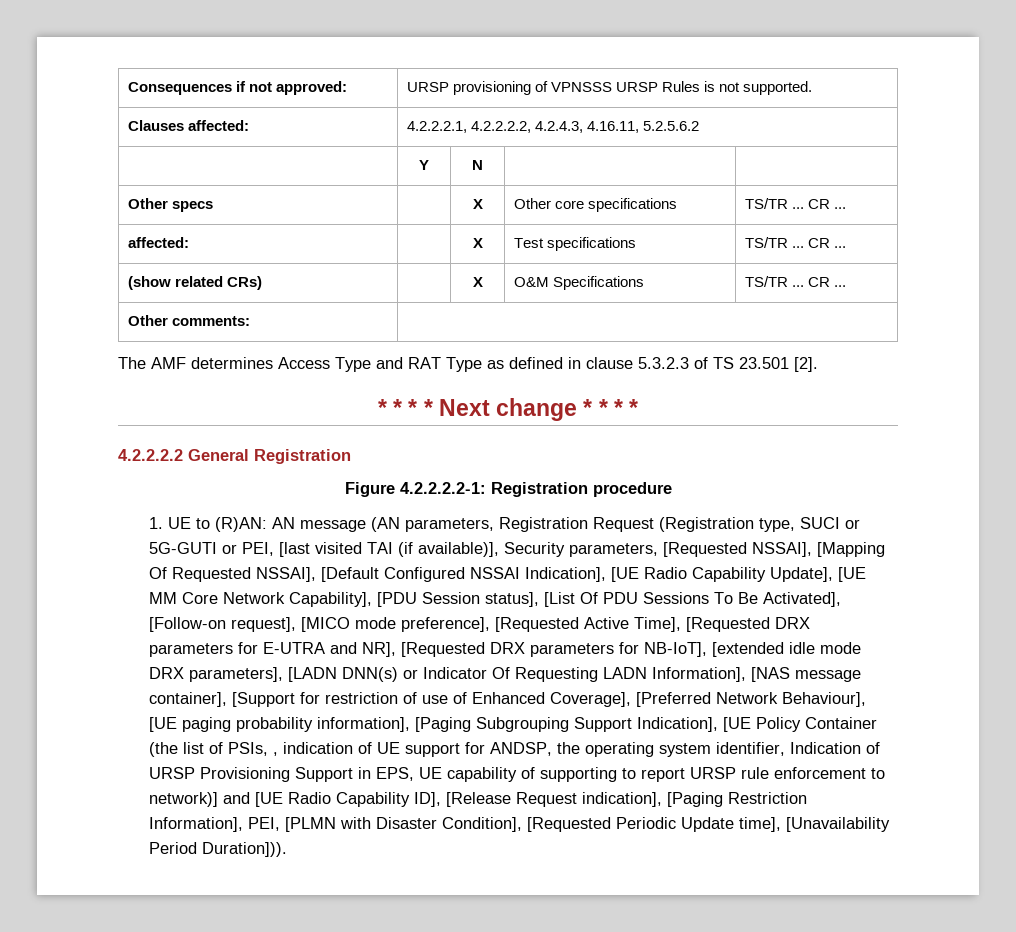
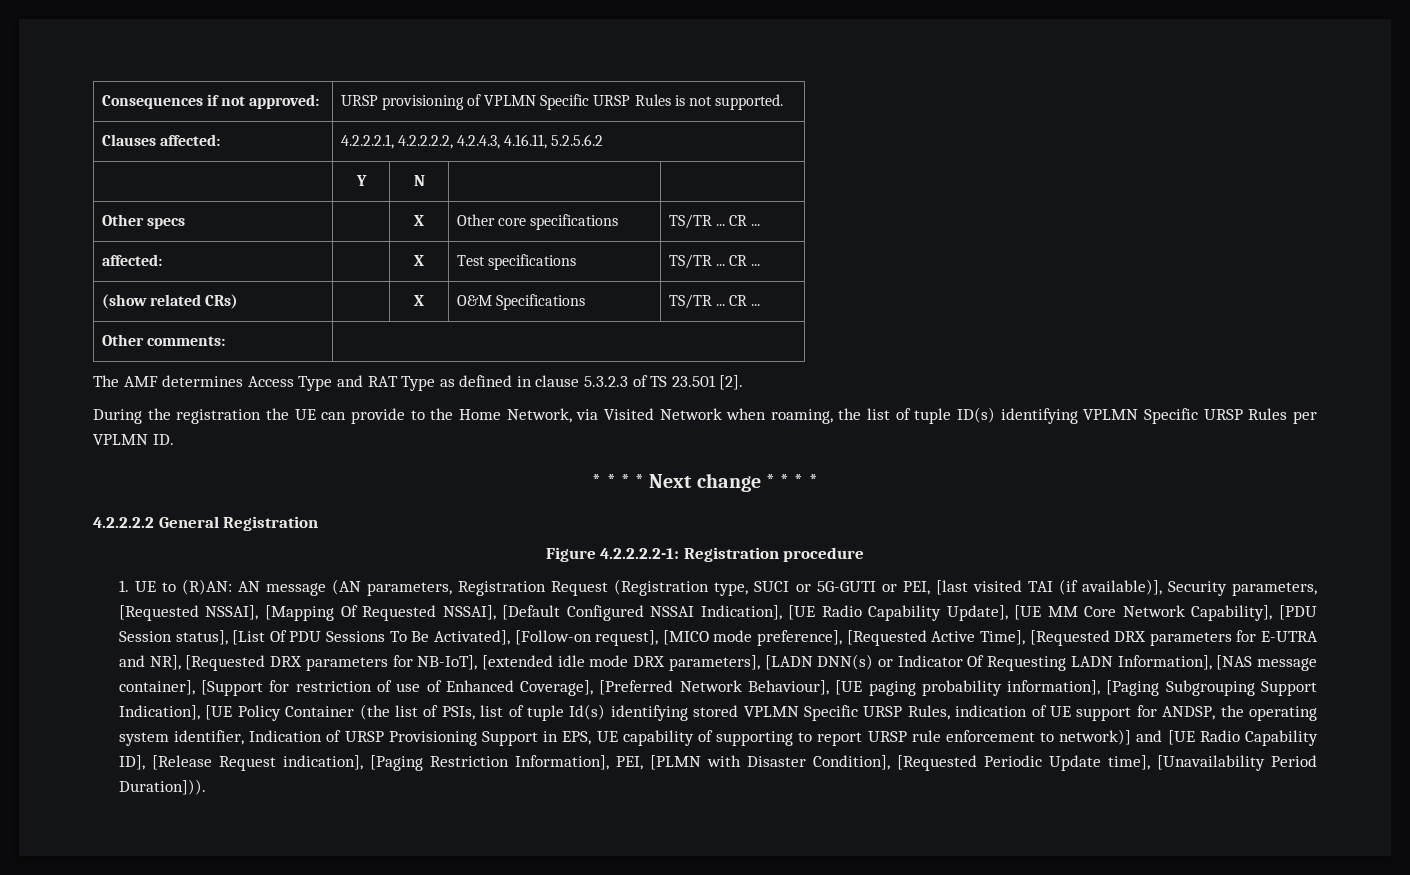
- Consequences if not approved: | URSP provisioning of VPNSSS URSP Rules is not supported.
+ Consequences if not approved: | URSP provisioning of VPLMN Specific URSP Rules is not supported.
+ During the registration the UE can provide to the Home Network, via Visited Network when roaming, the list of tuple ID(s) identifying VPLMN Specific URSP Rules per VPLMN ID.
- AN message (AN parameters, Registration Request (Registration type, SUCI or 5G-GUTI or PEI, [last visited TAI (if available)], Security parameters, [Requested NSSAI], [Mapping Of Requested NSSAI], [Default Configured NSSAI Indication], [UE Radio Capability Update], [UE MM Core Network Capability], [PDU Session status], [List Of PDU Sessions To Be Activated], [Follow-on request], [MICO mode preference], [Requested Active Time], [Requested DRX parameters for E-UTRA and NR], [Requested DRX parameters for NB-IoT], [extended idle mode DRX parameters], [LADN DNN(s) or Indicator Of Requesting LADN Information], [NAS message container], [Support for restriction of use of Enhanced Coverage], [Preferred Network Behaviour], [UE paging probability information], [Paging Subgrouping Support Indication], [UE Policy Container (the list of PSIs, , indication of UE support for ANDSP, the operating system identifier, Indication of URSP Provisioning Support in EPS, UE capability of supporting to report URSP rule enforcement to network)] and [UE Radio Capability ID], [Release Request indication], [Paging Restriction Information], PEI, [PLMN with Disaster Condition], [Requested Periodic Update time], [Unavailability Period Duration])).
+ AN message (AN parameters, Registration Request (Registration type, SUCI or 5G-GUTI or PEI, [last visited TAI (if available)], Security parameters, [Requested NSSAI], [Mapping Of Requested NSSAI], [Default Configured NSSAI Indication], [UE Radio Capability Update], [UE MM Core Network Capability], [PDU Session status], [List Of PDU Sessions To Be Activated], [Follow-on request], [MICO mode preference], [Requested Active Time], [Requested DRX parameters for E-UTRA and NR], [Requested DRX parameters for NB-IoT], [extended idle mode DRX parameters], [LADN DNN(s) or Indicator Of Requesting LADN Information], [NAS message container], [Support for restriction of use of Enhanced Coverage], [Preferred Network Behaviour], [UE paging probability information], [Paging Subgrouping Support Indication], [UE Policy Container (the list of PSIs, list of tuple Id(s) identifying stored VPLMN Specific URSP Rules, indication of UE support for ANDSP, the operating system identifier, Indication of URSP Provisioning Support in EPS, UE capability of supporting to report URSP rule enforcement to network)] and [UE Radio Capability ID], [Release Request indication], [Paging Restriction Information], PEI, [PLMN with Disaster Condition], [Requested Periodic Update time], [Unavailability Period Duration])).

